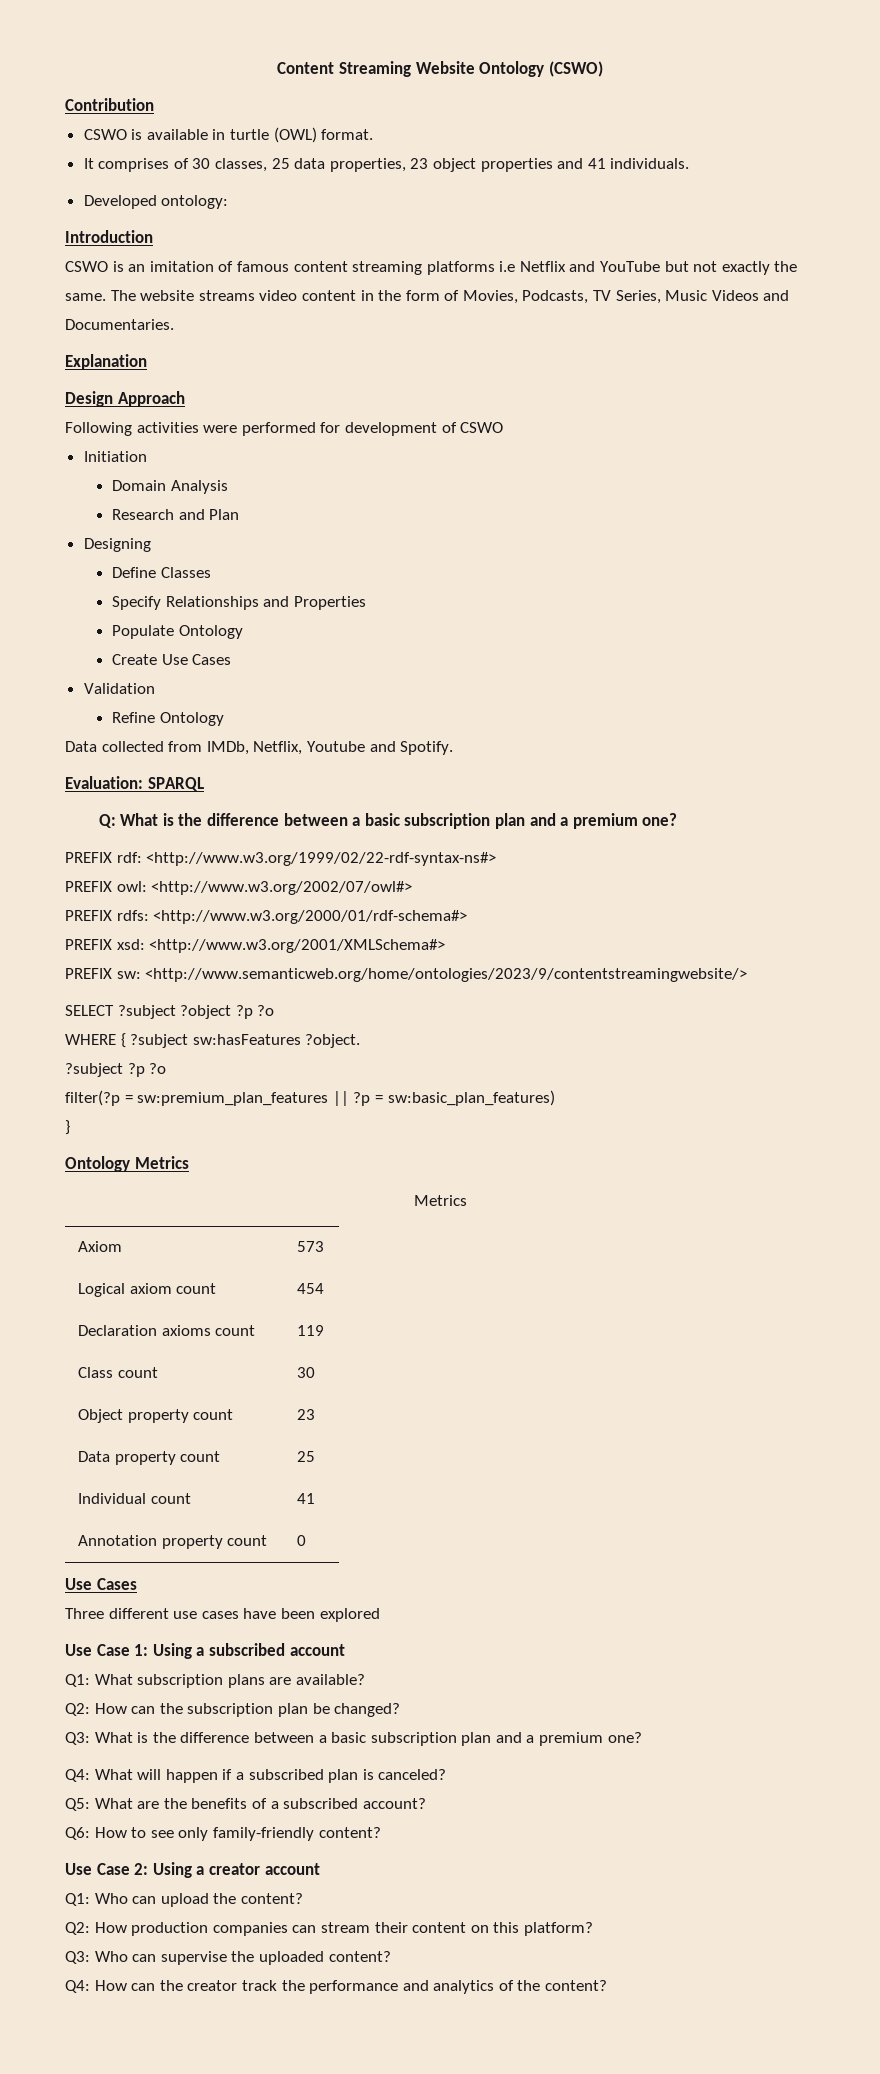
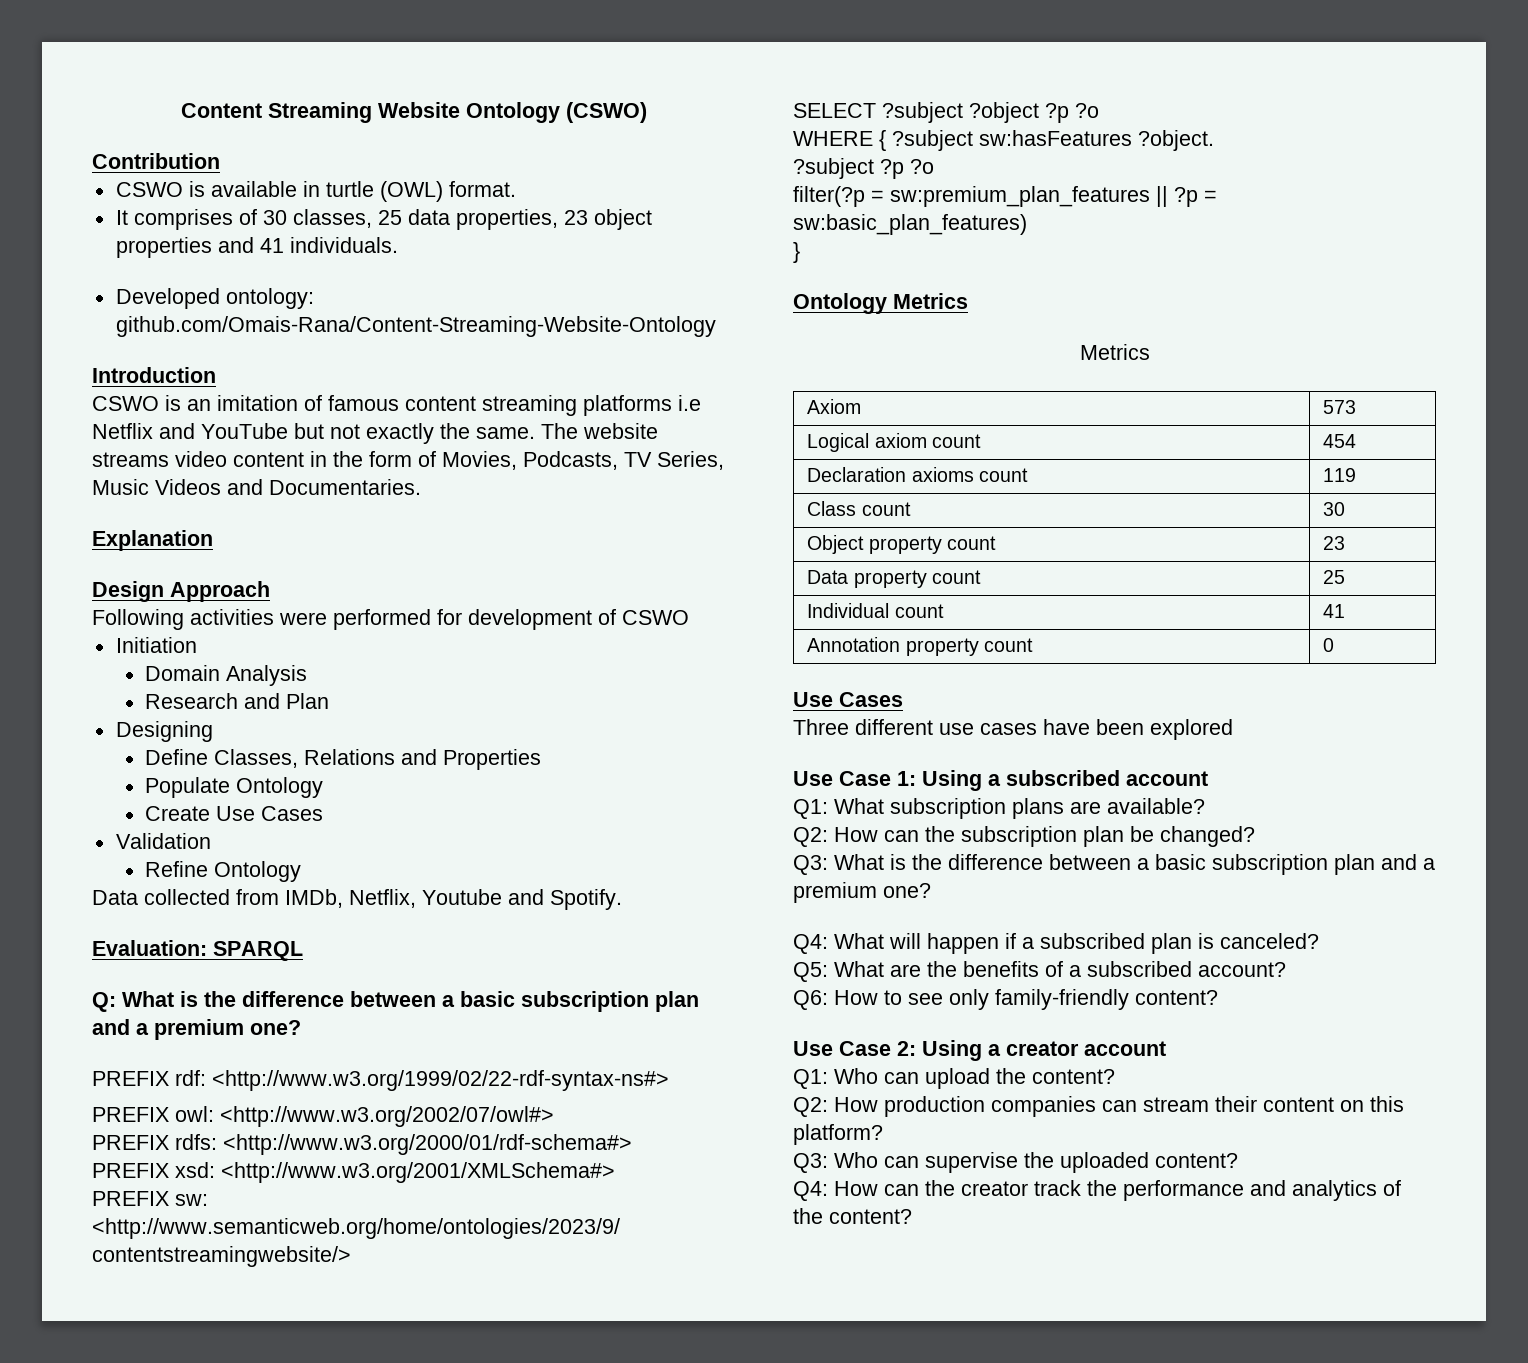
- Developed ontology:
+ Developed ontology: github.com/Omais-Rana/Content-Streaming-Website-Ontology
- Define Classes
- Specify Relationships and Properties
+ Define Classes, Relations and Properties

